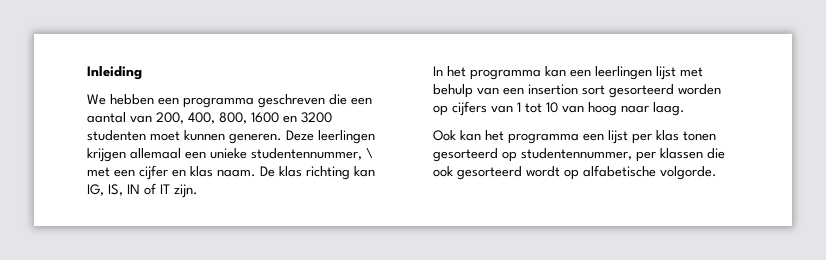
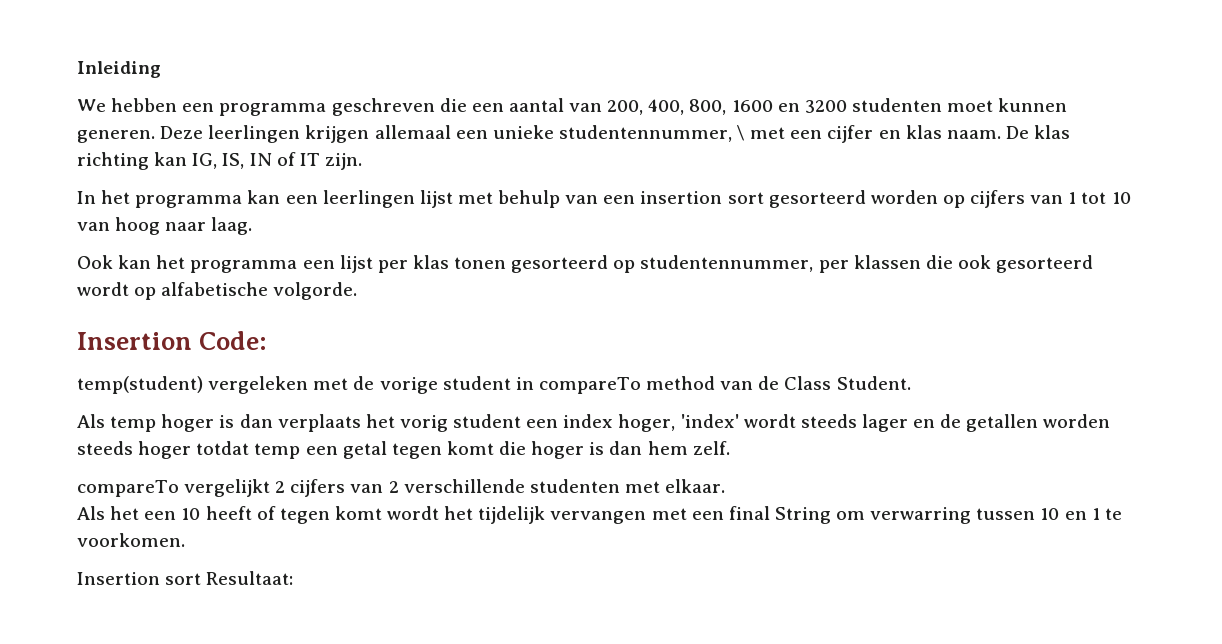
+ Insertion Code:
+ temp(student) vergeleken met de vorige student in compareTo method van de Class Student.
+ Als temp hoger is dan verplaats het vorig student een index hoger, 'index' wordt steeds lager en de getallen worden steeds hoger totdat temp een getal tegen komt die hoger is dan hem zelf.
+ compareTo vergelijkt 2 cijfers van 2 verschillende studenten met elkaar.
+ Als het een 10 heeft of tegen komt wordt het tijdelijk vervangen met een final String om verwarring tussen 10 en 1 te voorkomen.
+ Insertion sort Resultaat:

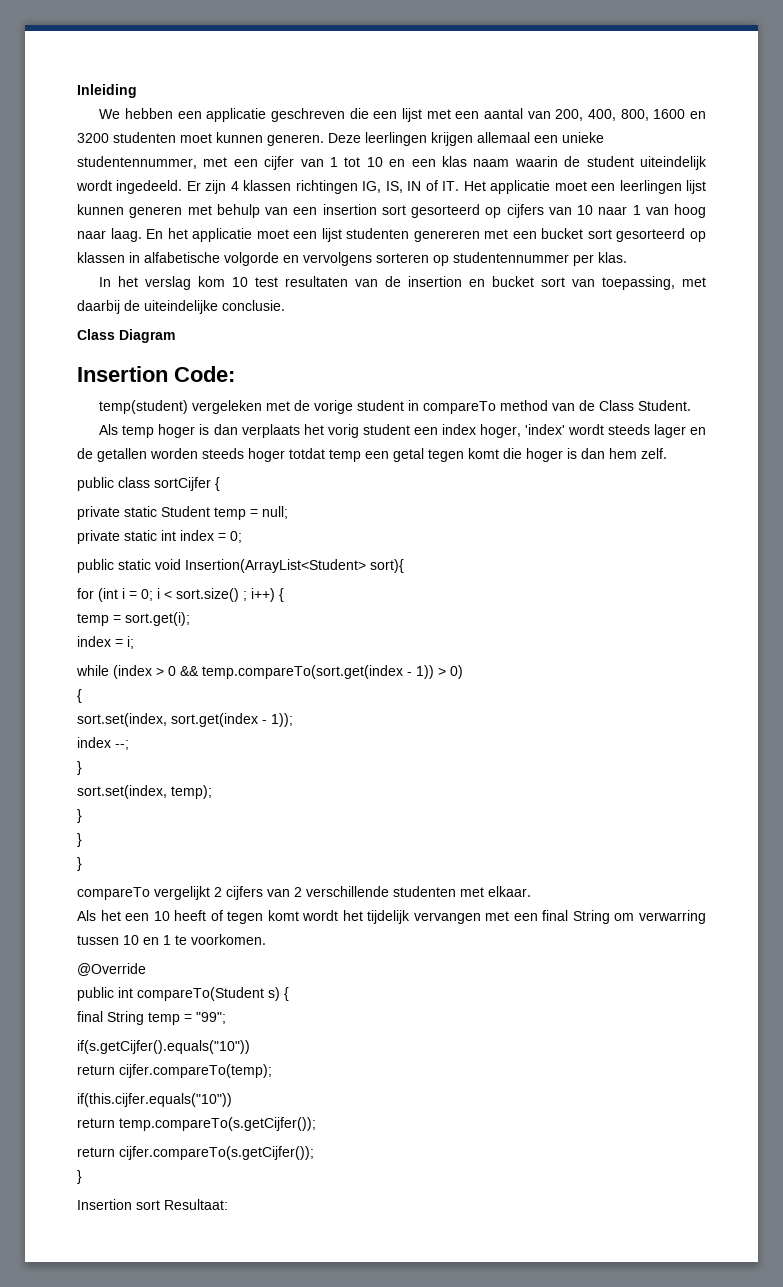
- We hebben een programma geschreven die een aantal van 200, 400, 800, 1600 en 3200 studenten moet kunnen generen.
+ We hebben een applicatie geschreven die een lijst met een aantal van 200, 400, 800, 1600 en 3200 studenten moet kunnen generen.
- Deze leerlingen krijgen allemaal een unieke studentennummer, \ met een cijfer en klas naam. De klas richting kan IG, IS, IN of IT zijn.
- In het programma kan een leerlingen lijst met behulp van een insertion sort gesorteerd worden op cijfers van 1 tot 10 van hoog naar laag.
- Ook kan het programma een lijst per klas tonen gesorteerd op studentennummer, per klassen die ook gesorteerd wordt op alfabetische volgorde.
+ Deze leerlingen krijgen allemaal een unieke studentennummer, met een cijfer van 1 tot 10 en een klas naam waarin de student uiteindelijk wordt ingedeeld. Er zijn 4 klassen richtingen IG, IS, IN of IT. Het applicatie moet een leerlingen lijst kunnen generen met behulp van een insertion sort gesorteerd op cijfers van 10 naar 1 van hoog naar laag. En het applicatie moet een lijst studenten genereren met een bucket sort gesorteerd op klassen in alfabetische volgorde en vervolgens sorteren op studentennummer per klas.
+ In het verslag kom 10 test resultaten van de insertion en bucket sort van toepassing, met daarbij de uiteindelijke conclusie.
+ Class Diagram
+ public class sortCijfer {
+ private static Student temp = null;
+ private static int index = 0;
+ public static void Insertion(ArrayList<Student> sort){
+ for (int i = 0; i < sort.size() ; i++) {
+ temp = sort.get(i);
+ index = i;
+ while (index > 0 && temp.compareTo(sort.get(index - 1)) > 0)
+ {
+ sort.set(index, sort.get(index - 1));
+ index --;
+ }
+ sort.set(index, temp);
+ }
+ }
+ }
+ @Override
+ public int compareTo(Student s) {
+ final String temp = "99";
+ if(s.getCijfer().equals("10"))
+ return cijfer.compareTo(temp);
+ if(this.cijfer.equals("10"))
+ return temp.compareTo(s.getCijfer());
+ return cijfer.compareTo(s.getCijfer());
+ }

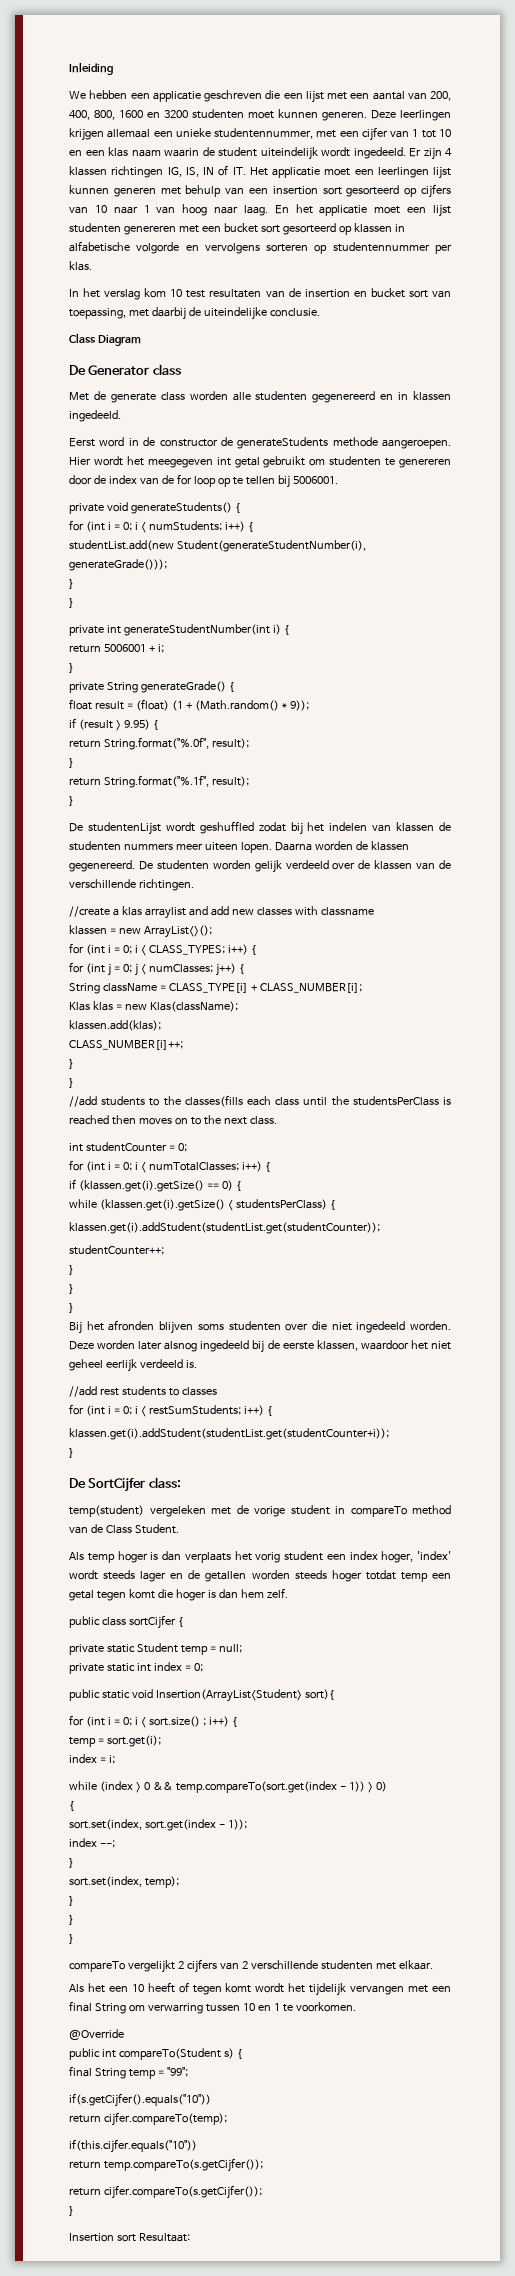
- Insertion Code:
+ De Generator class
+ Met de generate class worden alle studenten gegenereerd en in klassen ingedeeld.
+ Eerst word in de constructor de generateStudents methode aangeroepen. Hier wordt het meegegeven int getal gebruikt om studenten te genereren door de index van de for loop op te tellen bij 5006001.
+ private void generateStudents() {
+ for (int i = 0; i < numStudents; i++) {
+ studentList.add(new Student(generateStudentNumber(i), generateGrade()));
+ }
+ }
+ private int generateStudentNumber(int i) {
+ return 5006001 + i;
+ }
+ private String generateGrade() {
+ float result = (float) (1 + (Math.random() * 9));
+ if (result > 9.95) {
+ return String.format("%.0f", result);
+ }
+ return String.format("%.1f", result);
+ }
+ De studentenLijst wordt geshuffled zodat bij het indelen van klassen de studenten nummers meer uiteen lopen. Daarna worden de klassen gegenereerd. De studenten worden gelijk verdeeld over de klassen van de verschillende richtingen.
+ //create a klas arraylist and add new classes with classname
+ klassen = new ArrayList<>();
+ for (int i = 0; i < CLASS_TYPES; i++) {
+ for (int j = 0; j < numClasses; j++) {
+ String className = CLASS_TYPE[i] + CLASS_NUMBER[i];
+ Klas klas = new Klas(className);
+ klassen.add(klas);
+ CLASS_NUMBER[i]++;
+ }
+ }
+ //add students to the classes(fills each class until the studentsPerClass is reached then moves on to the next class.
+ int studentCounter = 0;
+ for (int i = 0; i < numTotalClasses; i++) {
+ if (klassen.get(i).getSize() == 0) {
+ while (klassen.get(i).getSize() < studentsPerClass) {
+ klassen.get(i).addStudent(studentList.get(studentCounter));
+ studentCounter++;
+ }
+ }
+ }
+ Bij het afronden blijven soms studenten over die niet ingedeeld worden. Deze worden later alsnog ingedeeld bij de eerste klassen, waardoor het niet geheel eerlijk verdeeld is.
+ //add rest students to classes
+ for (int i = 0; i < restSumStudents; i++) {
+ klassen.get(i).addStudent(studentList.get(studentCounter+i));
+ }
+ De SortCijfer class:

